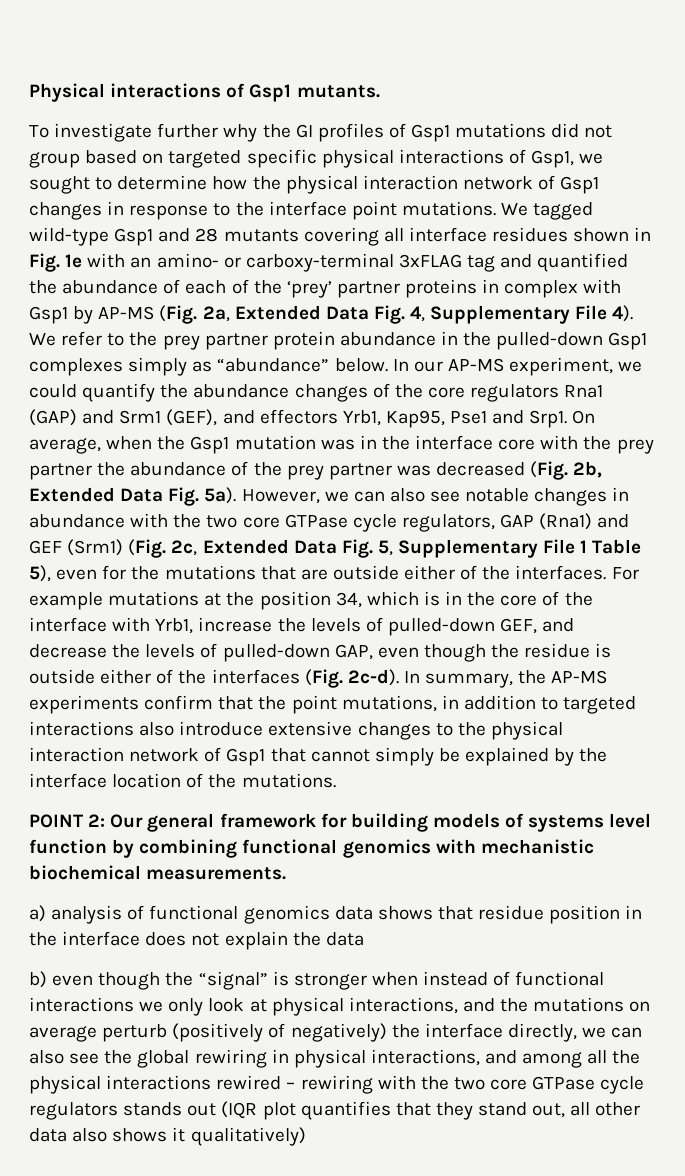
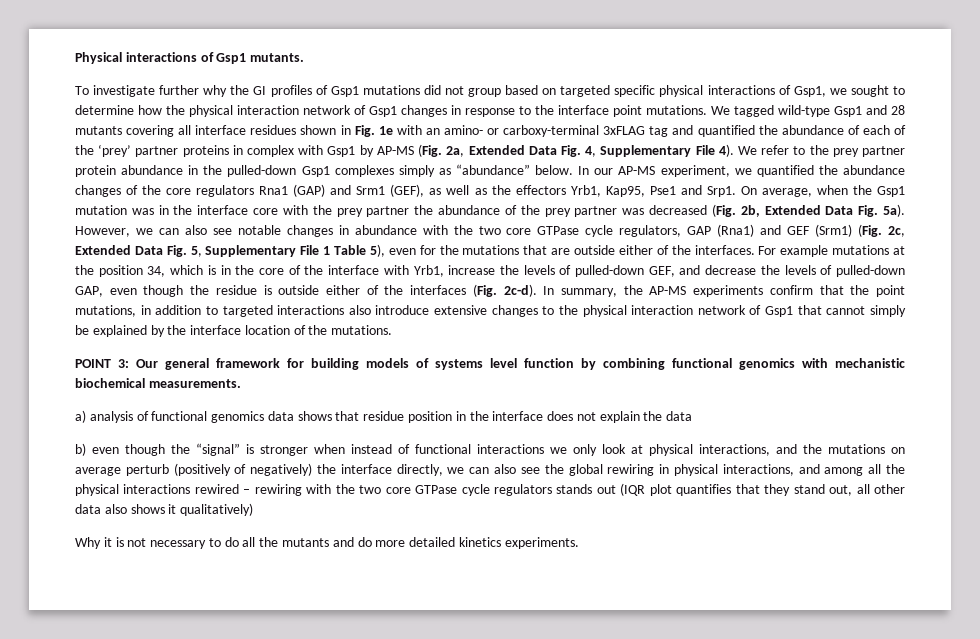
- In our AP-MS experiment, we could quantify the abundance changes of the core regulators Rna1 (GAP) and Srm1 (GEF), and effectors Yrb1, Kap95, Pse1 and Srp1.
+ In our AP-MS experiment, we quantified the abundance changes of the core regulators Rna1 (GAP) and Srm1 (GEF), as well as the effectors Yrb1, Kap95, Pse1 and Srp1.
- POINT 2: Our general framework for building models of systems level function by combining functional genomics with mechanistic biochemical measurements.
+ POINT 3: Our general framework for building models of systems level function by combining functional genomics with mechanistic biochemical measurements.
+ Why it is not necessary to do all the mutants and do more detailed kinetics experiments.

